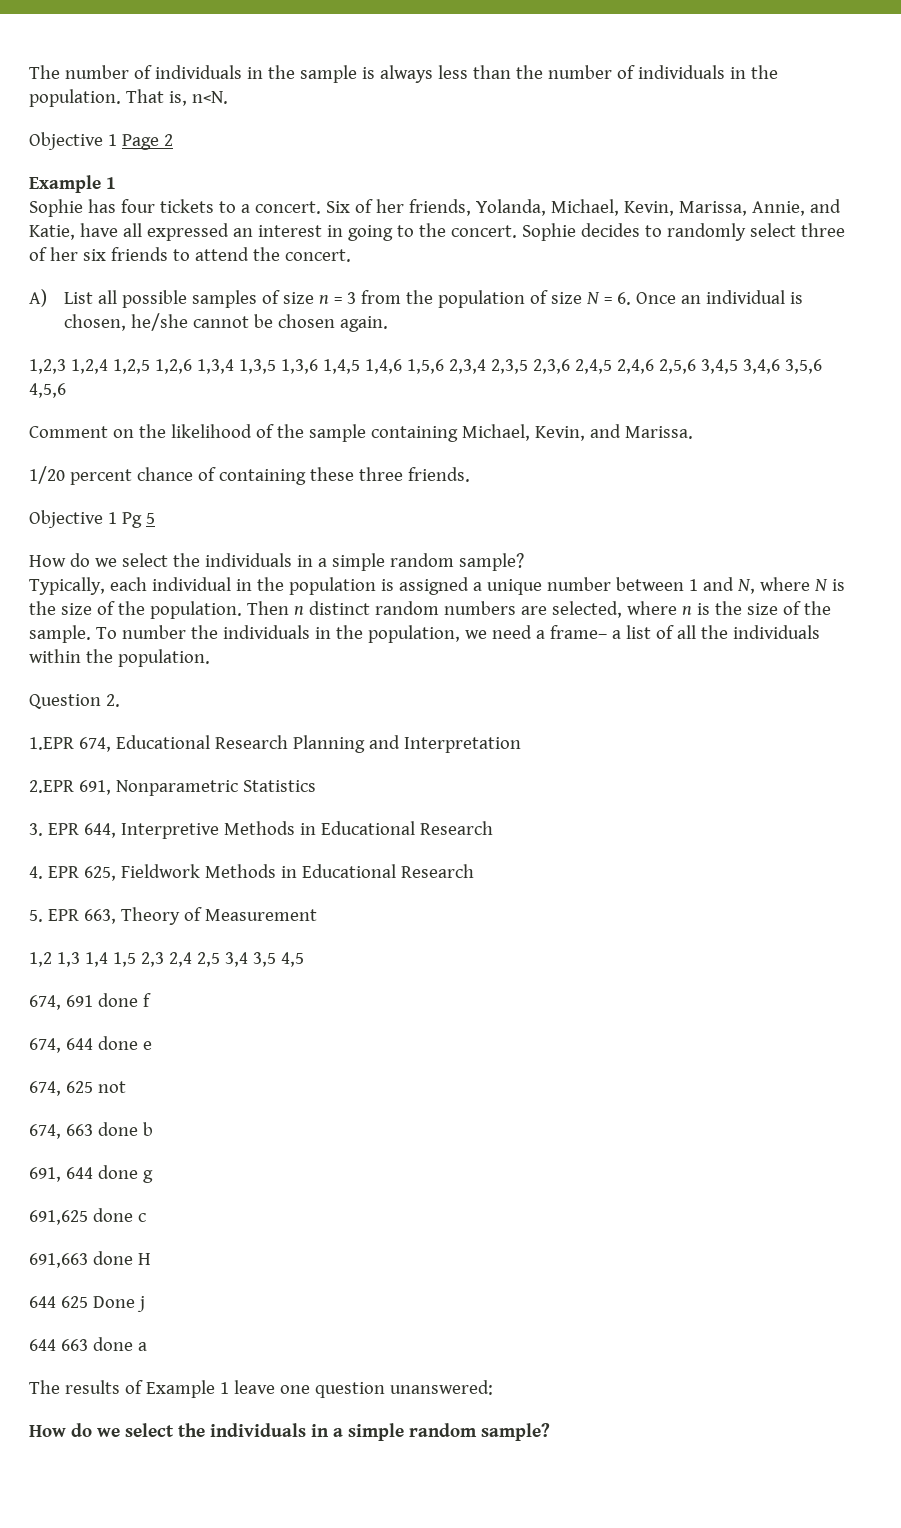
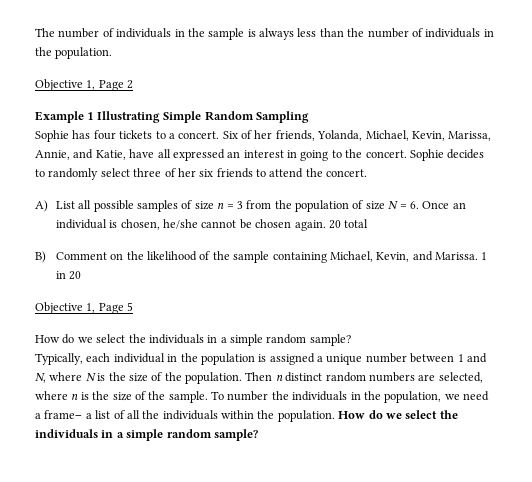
- The number of individuals in the sample is always less than the number of individuals in the population. That is, n<N.
- Objective 1 Page 2
- Example 1
+ The number of individuals in the sample is always less than the number of individuals in the population.
+ Objective 1, Page 2
+ Example 1 Illustrating Simple Random Sampling
- A) List all possible samples of size n = 3 from the population of size N = 6. Once an individual is chosen, he/she cannot be chosen again.
- 1,2,3 1,2,4 1,2,5 1,2,6 1,3,4 1,3,5 1,3,6 1,4,5 1,4,6 1,5,6 2,3,4 2,3,5 2,3,6 2,4,5 2,4,6 2,5,6 3,4,5 3,4,6 3,5,6 4,5,6
- Comment on the likelihood of the sample containing Michael, Kevin, and Marissa.
- 1/20 percent chance of containing these three friends.
- Objective 1 Pg 5
+ A) List all possible samples of size n = 3 from the population of size N = 6. Once an individual is chosen, he/she cannot be chosen again. 20 total
+ B) Comment on the likelihood of the sample containing Michael, Kevin, and Marissa. 1 in 20
+ Objective 1, Page 5
- To number the individuals in the population, we need a frame– a list of all the individuals within the population.
- Question 2.
- 1.EPR 674, Educational Research Planning and Interpretation
- 2.EPR 691, Nonparametric Statistics
- 3. EPR 644, Interpretive Methods in Educational Research
- 4. EPR 625, Fieldwork Methods in Educational Research
- 5. EPR 663, Theory of Measurement
- 1,2 1,3 1,4 1,5 2,3 2,4 2,5 3,4 3,5 4,5
- 674, 691 done f
- 674, 644 done e
- 674, 625 not
- 674, 663 done b
- 691, 644 done g
- 691,625 done c
- 691,663 done H
- 644 625 Done j
- 644 663 done a
- The results of Example 1 leave one question unanswered:
- How do we select the individuals in a simple random sample?
+ To number the individuals in the population, we need a frame– a list of all the individuals within the population. How do we select the individuals in a simple random sample?

